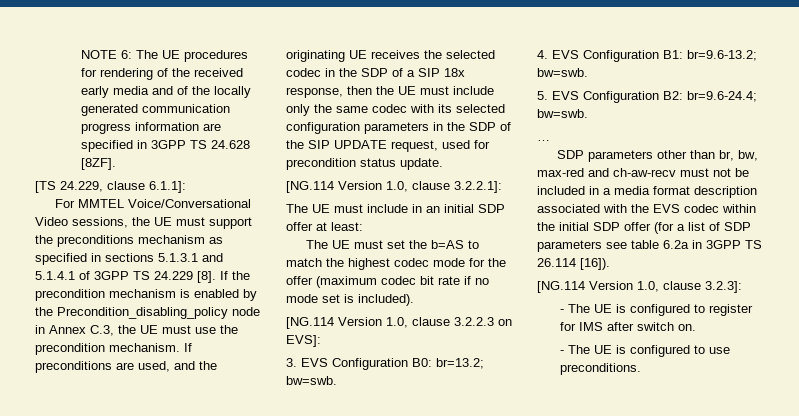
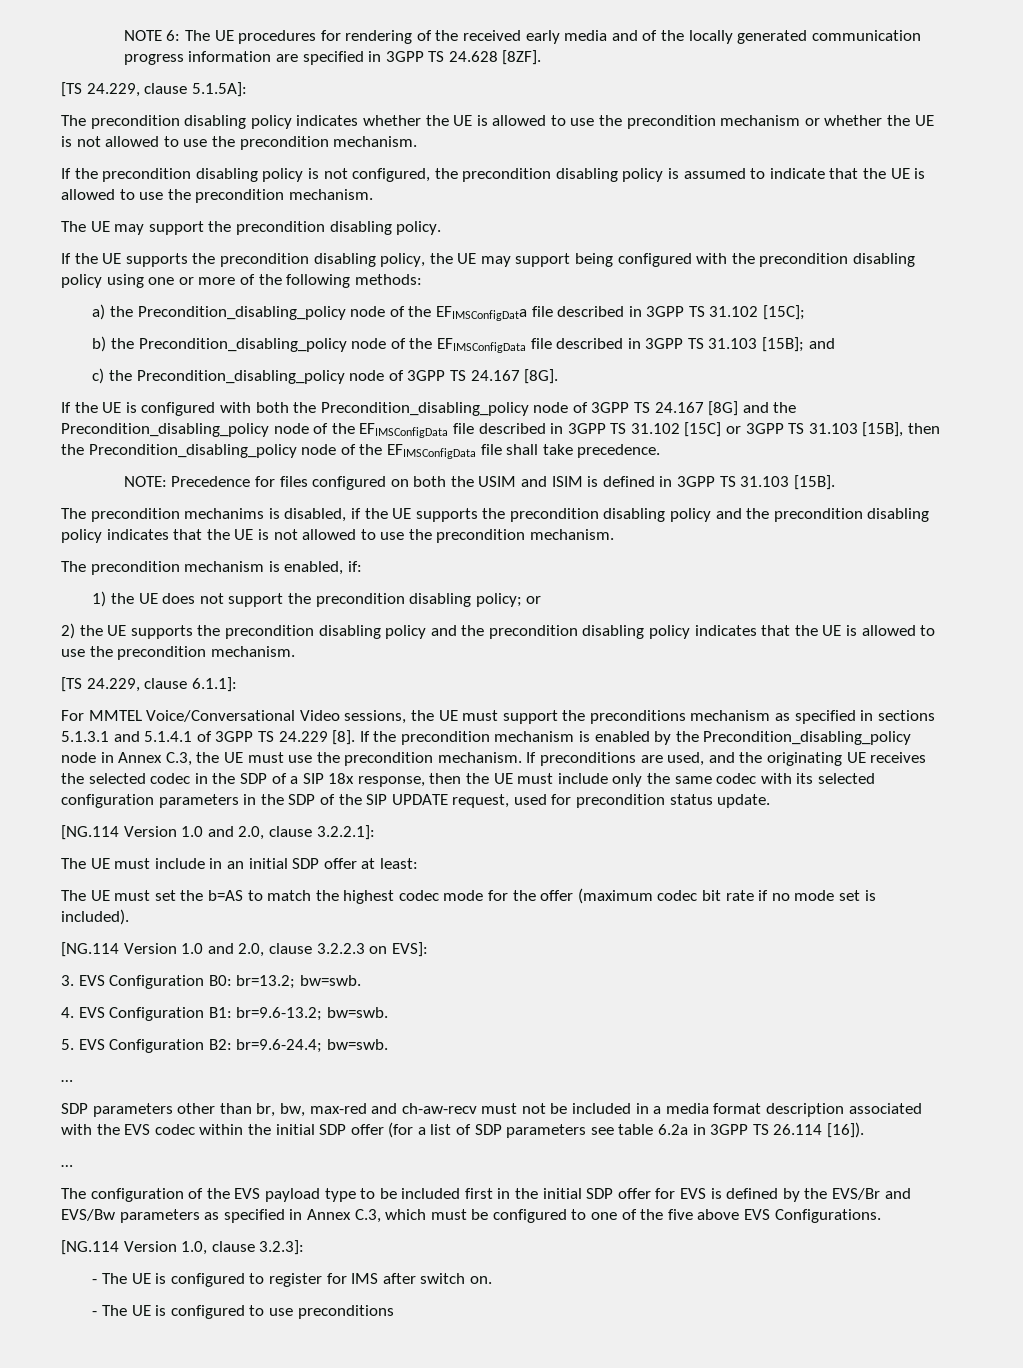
+ [TS 24.229, clause 5.1.5A]:
+ The precondition disabling policy indicates whether the UE is allowed to use the precondition mechanism or whether the UE is not allowed to use the precondition mechanism.
+ If the precondition disabling policy is not configured, the precondition disabling policy is assumed to indicate that the UE is allowed to use the precondition mechanism.
+ The UE may support the precondition disabling policy.
+ If the UE supports the precondition disabling policy, the UE may support being configured with the precondition disabling policy using one or more of the following methods:
+ a) the Precondition_disabling_policy node of the EFIMSConfigData file described in 3GPP TS 31.102 [15C];
+ b) the Precondition_disabling_policy node of the EFIMSConfigData file described in 3GPP TS 31.103 [15B]; and
+ c) the Precondition_disabling_policy node of 3GPP TS 24.167 [8G].
+ If the UE is configured with both the Precondition_disabling_policy node of 3GPP TS 24.167 [8G] and the Precondition_disabling_policy node of the EFIMSConfigData file described in 3GPP TS 31.102 [15C] or 3GPP TS 31.103 [15B], then the Precondition_disabling_policy node of the EFIMSConfigData file shall take precedence.
+ NOTE: Precedence for files configured on both the USIM and ISIM is defined in 3GPP TS 31.103 [15B].
+ The precondition mechanims is disabled, if the UE supports the precondition disabling policy and the precondition disabling policy indicates that the UE is not allowed to use the precondition mechanism.
+ The precondition mechanism is enabled, if:
+ 1) the UE does not support the precondition disabling policy; or
+ 2) the UE supports the precondition disabling policy and the precondition disabling policy indicates that the UE is allowed to use the precondition mechanism.
- [NG.114 Version 1.0, clause 3.2.2.1]:
+ [NG.114 Version 1.0 and 2.0, clause 3.2.2.1]:
- [NG.114 Version 1.0, clause 3.2.2.3 on EVS]:
+ [NG.114 Version 1.0 and 2.0, clause 3.2.2.3 on EVS]:
  SDP parameters other than br, bw, max-red and ch-aw-recv must not be included in a media format description associated with the EVS codec within the initial SDP offer (for a list of SDP parameters see table 6.2a in 3GPP TS 26.114 [16]).
+ …
+ The configuration of the EVS payload type to be included first in the initial SDP offer for EVS is defined by the EVS/Br and EVS/Bw parameters as specified in Annex C.3, which must be configured to one of the five above EVS Configurations.
- - The UE is configured to use preconditions.
+ - The UE is configured to use preconditions

